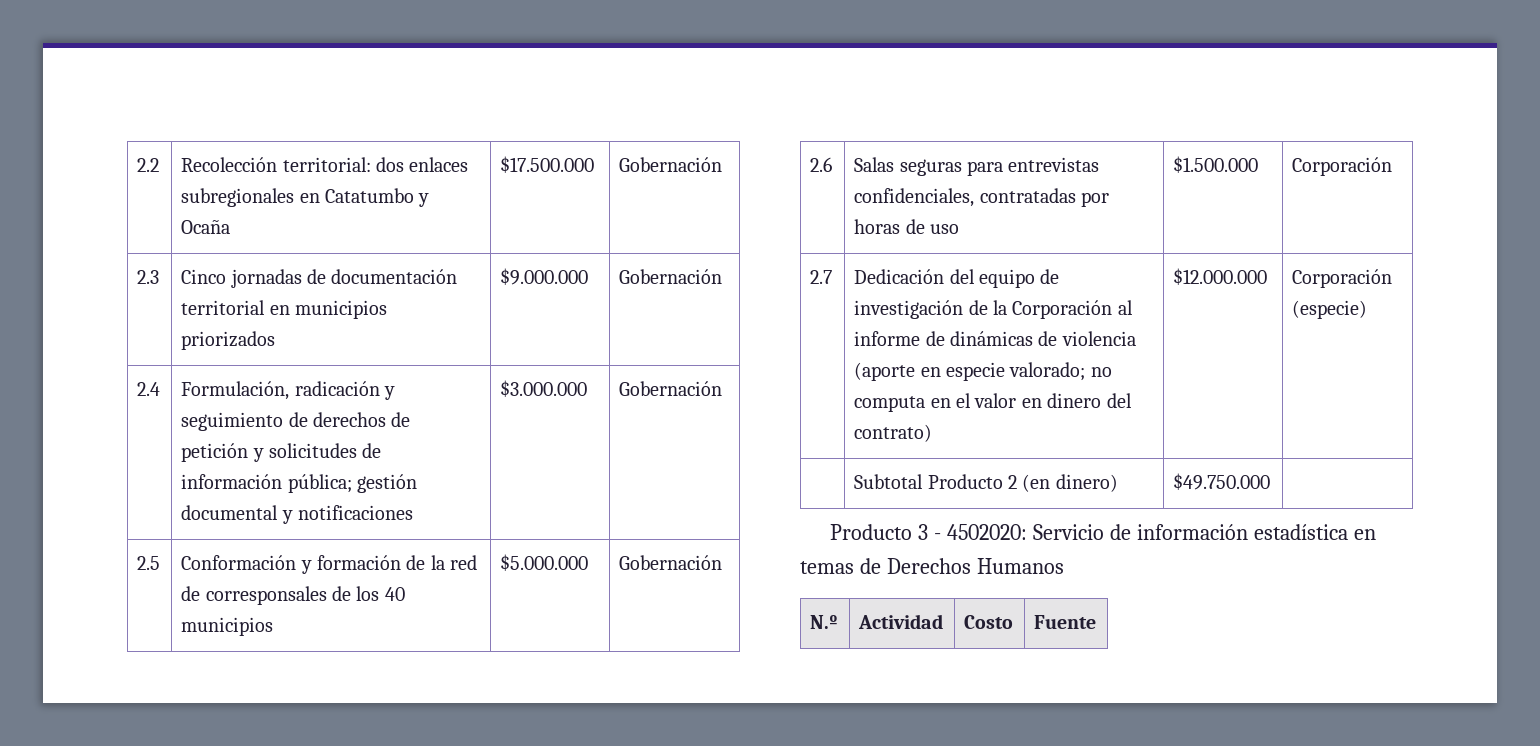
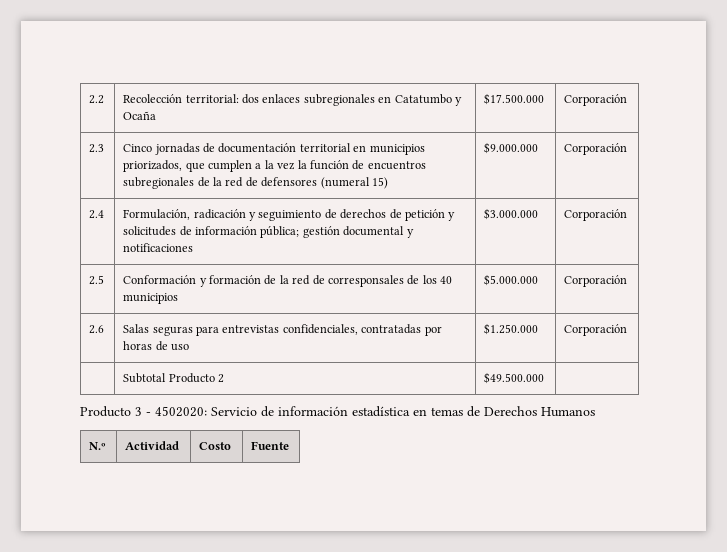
- 2.2 | Recolección territorial: dos enlaces subregionales en Catatumbo y Ocaña | $17.500.000 | Gobernación
+ 2.2 | Recolección territorial: dos enlaces subregionales en Catatumbo y Ocaña | $17.500.000 | Corporación
- 2.3 | Cinco jornadas de documentación territorial en municipios priorizados | $9.000.000 | Gobernación
+ 2.3 | Cinco jornadas de documentación territorial en municipios priorizados, que cumplen a la vez la función de encuentros subregionales de la red de defensores (numeral 15) | $9.000.000 | Corporación
- 2.4 | Formulación, radicación y seguimiento de derechos de petición y solicitudes de información pública; gestión documental y notificaciones | $3.000.000 | Gobernación
+ 2.4 | Formulación, radicación y seguimiento de derechos de petición y solicitudes de información pública; gestión documental y notificaciones | $3.000.000 | Corporación
- 2.5 | Conformación y formación de la red de corresponsales de los 40 municipios | $5.000.000 | Gobernación
+ 2.5 | Conformación y formación de la red de corresponsales de los 40 municipios | $5.000.000 | Corporación
- 2.6 | Salas seguras para entrevistas confidenciales, contratadas por horas de uso | $1.500.000 | Corporación
- 2.7 | Dedicación del equipo de investigación de la Corporación al informe de dinámicas de violencia (aporte en especie valorado; no computa en el valor en dinero del contrato) | $12.000.000 | Corporación (especie)
+ 2.6 | Salas seguras para entrevistas confidenciales, contratadas por horas de uso | $1.250.000 | Corporación
- | Subtotal Producto 2 (en dinero) | $49.750.000 |
+ | Subtotal Producto 2 | $49.500.000 |

